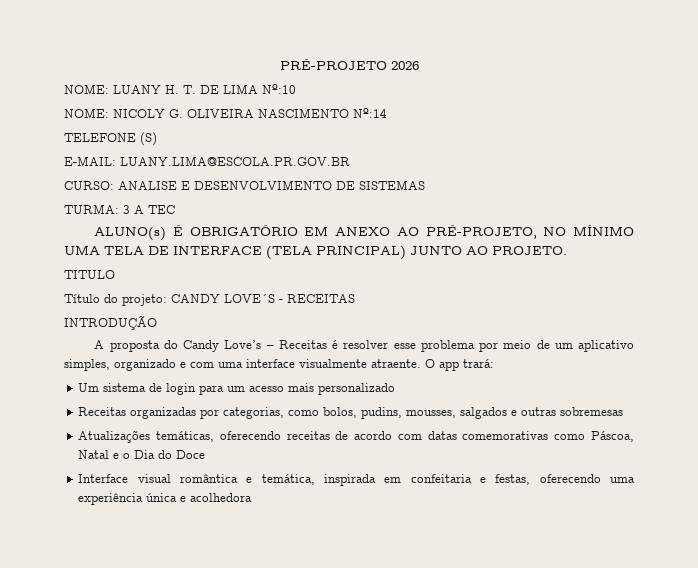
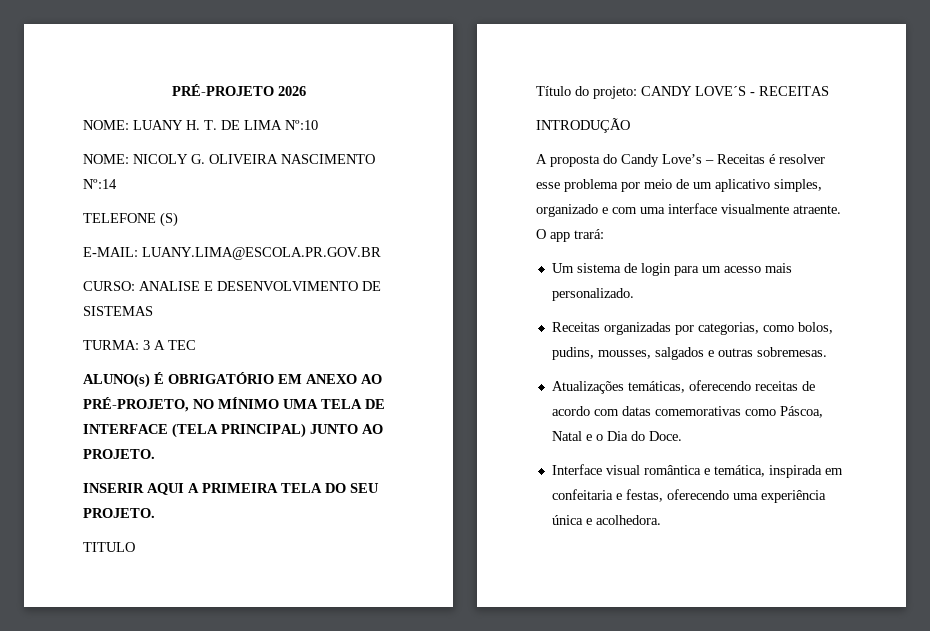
+ INSERIR AQUI A PRIMEIRA TELA DO SEU PROJETO.
- Um sistema de login para um acesso mais personalizado
+ Um sistema de login para um acesso mais personalizado.
- Receitas organizadas por categorias, como bolos, pudins, mousses, salgados e outras sobremesas
+ Receitas organizadas por categorias, como bolos, pudins, mousses, salgados e outras sobremesas.
- Atualizações temáticas, oferecendo receitas de acordo com datas comemorativas como Páscoa, Natal e o Dia do Doce
+ Atualizações temáticas, oferecendo receitas de acordo com datas comemorativas como Páscoa, Natal e o Dia do Doce.
- Interface visual romântica e temática, inspirada em confeitaria e festas, oferecendo uma experiência única e acolhedora
+ Interface visual romântica e temática, inspirada em confeitaria e festas, oferecendo uma experiência única e acolhedora.

